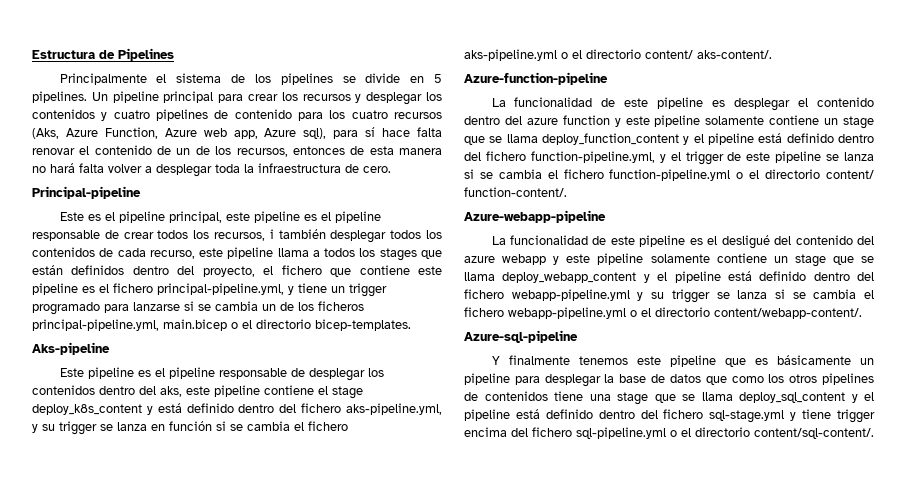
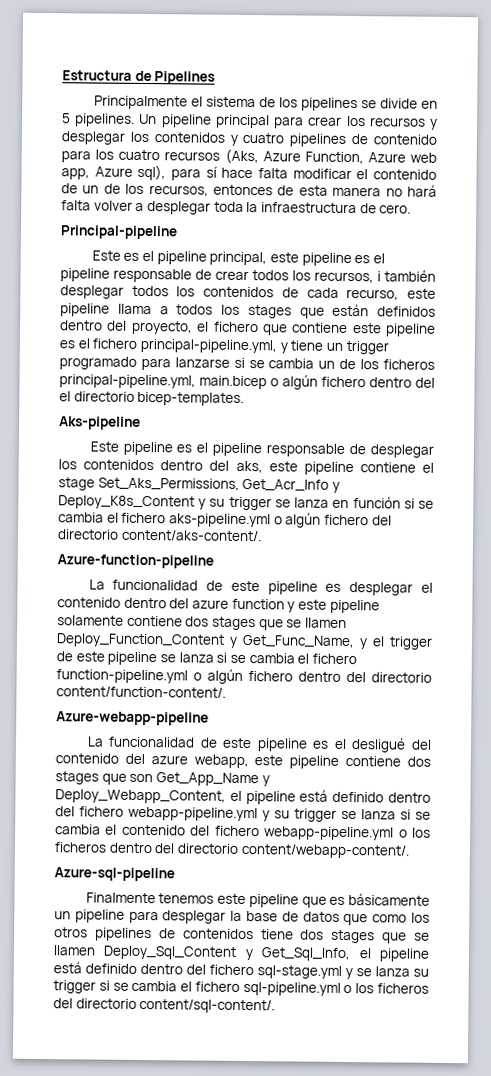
- Un pipeline principal para crear los recursos y desplegar los contenidos y cuatro pipelines de contenido para los cuatro recursos (Aks, Azure Function, Azure web app, Azure sql), para sí hace falta renovar el contenido de un de los recursos, entonces de esta manera no hará falta volver a desplegar toda la infraestructura de cero.
+ Un pipeline principal para crear los recursos y desplegar los contenidos y cuatro pipelines de contenido para los cuatro recursos (Aks, Azure Function, Azure web app, Azure sql), para sí hace falta modificar el contenido de un de los recursos, entonces de esta manera no hará falta volver a desplegar toda la infraestructura de cero.
- Este es el pipeline principal, este pipeline es el pipeline responsable de crear todos los recursos, i también desplegar todos los contenidos de cada recurso, este pipeline llama a todos los stages que están definidos dentro del proyecto, el fichero que contiene este pipeline es el fichero principal-pipeline.yml, y tiene un trigger programado para lanzarse si se cambia un de los ficheros principal-pipeline.yml, main.bicep o el directorio bicep-templates.
+ Este es el pipeline principal, este pipeline es el pipeline responsable de crear todos los recursos, i también desplegar todos los contenidos de cada recurso, este pipeline llama a todos los stages que están definidos dentro del proyecto, el fichero que contiene este pipeline es el fichero principal-pipeline.yml, y tiene un trigger programado para lanzarse si se cambia un de los ficheros principal-pipeline.yml, main.bicep o algún fichero dentro del el directorio bicep-templates.
- Este pipeline es el pipeline responsable de desplegar los contenidos dentro del aks, este pipeline contiene el stage deploy_k8s_content y está definido dentro del fichero aks-pipeline.yml, y su trigger se lanza en función si se cambia el fichero aks-pipeline.yml o el directorio content/ aks-content/.
+ Este pipeline es el pipeline responsable de desplegar los contenidos dentro del aks, este pipeline contiene el stage Set_Aks_Permissions, Get_Acr_Info y Deploy_K8s_Content y su trigger se lanza en función si se cambia el fichero aks-pipeline.yml o algún fichero del directorio content/aks-content/.
- La funcionalidad de este pipeline es desplegar el contenido dentro del azure function y este pipeline solamente contiene un stage que se llama deploy_function_content y el pipeline está definido dentro del fichero function-pipeline.yml, y el trigger de este pipeline se lanza si se cambia el fichero function-pipeline.yml o el directorio content/ function-content/.
+ La funcionalidad de este pipeline es desplegar el contenido dentro del azure function y este pipeline solamente contiene dos stages que se llamen Deploy_Function_Content y Get_Func_Name, y el trigger de este pipeline se lanza si se cambia el fichero function-pipeline.yml o algún fichero dentro del directorio content/function-content/.
- La funcionalidad de este pipeline es el desligué del contenido del azure webapp y este pipeline solamente contiene un stage que se llama deploy_webapp_content y el pipeline está definido dentro del fichero webapp-pipeline.yml y su trigger se lanza si se cambia el fichero webapp-pipeline.yml o el directorio content/webapp-content/.
+ La funcionalidad de este pipeline es el desligué del contenido del azure webapp, este pipeline contiene dos stages que son Get_App_Name y Deploy_Webapp_Content, el pipeline está definido dentro del fichero webapp-pipeline.yml y su trigger se lanza si se cambia el contenido del fichero webapp-pipeline.yml o los ficheros dentro del directorio content/webapp-content/.
- Y finalmente tenemos este pipeline que es básicamente un pipeline para desplegar la base de datos que como los otros pipelines de contenidos tiene una stage que se llama deploy_sql_content y el pipeline está definido dentro del fichero sql-stage.yml y tiene trigger encima del fichero sql-pipeline.yml o el directorio content/sql-content/.
+ Finalmente tenemos este pipeline que es básicamente un pipeline para desplegar la base de datos que como los otros pipelines de contenidos tiene dos stages que se llamen Deploy_Sql_Content y Get_Sql_Info, el pipeline está definido dentro del fichero sql-stage.yml y se lanza su trigger si se cambia el fichero sql-pipeline.yml o los ficheros del directorio content/sql-content/.

